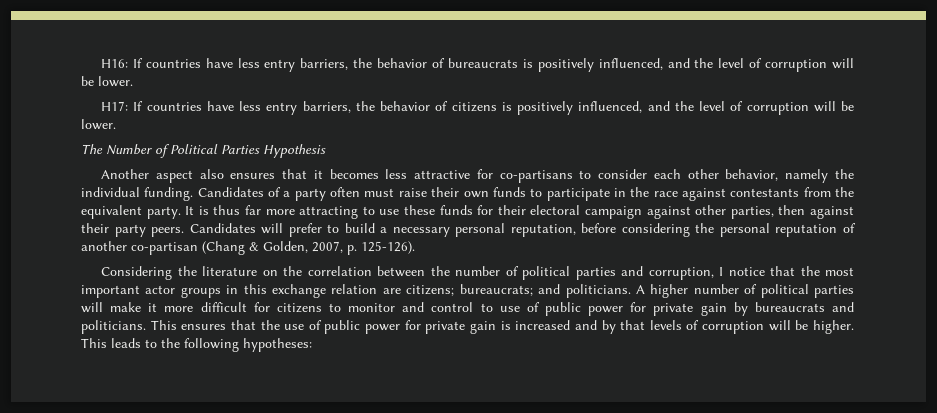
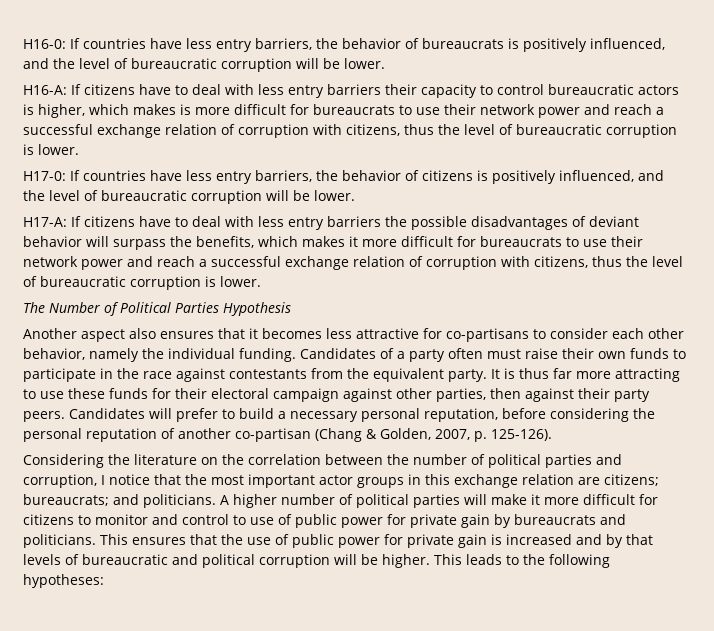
- H16: If countries have less entry barriers, the behavior of bureaucrats is positively influenced, and the level of corruption will be lower.
- H17: If countries have less entry barriers, the behavior of citizens is positively influenced, and the level of corruption will be lower.
+ H16-0: If countries have less entry barriers, the behavior of bureaucrats is positively influenced, and the level of bureaucratic corruption will be lower.
+ H16-A: If citizens have to deal with less entry barriers their capacity to control bureaucratic actors is higher, which makes is more difficult for bureaucrats to use their network power and reach a successful exchange relation of corruption with citizens, thus the level of bureaucratic corruption is lower.
+ H17-0: If countries have less entry barriers, the behavior of citizens is positively influenced, and the level of bureaucratic corruption will be lower.
+ H17-A: If citizens have to deal with less entry barriers the possible disadvantages of deviant behavior will surpass the benefits, which makes it more difficult for bureaucrats to use their network power and reach a successful exchange relation of corruption with citizens, thus the level of bureaucratic corruption is lower.
- This ensures that the use of public power for private gain is increased and by that levels of corruption will be higher.
+ This ensures that the use of public power for private gain is increased and by that levels of bureaucratic and political corruption will be higher.

